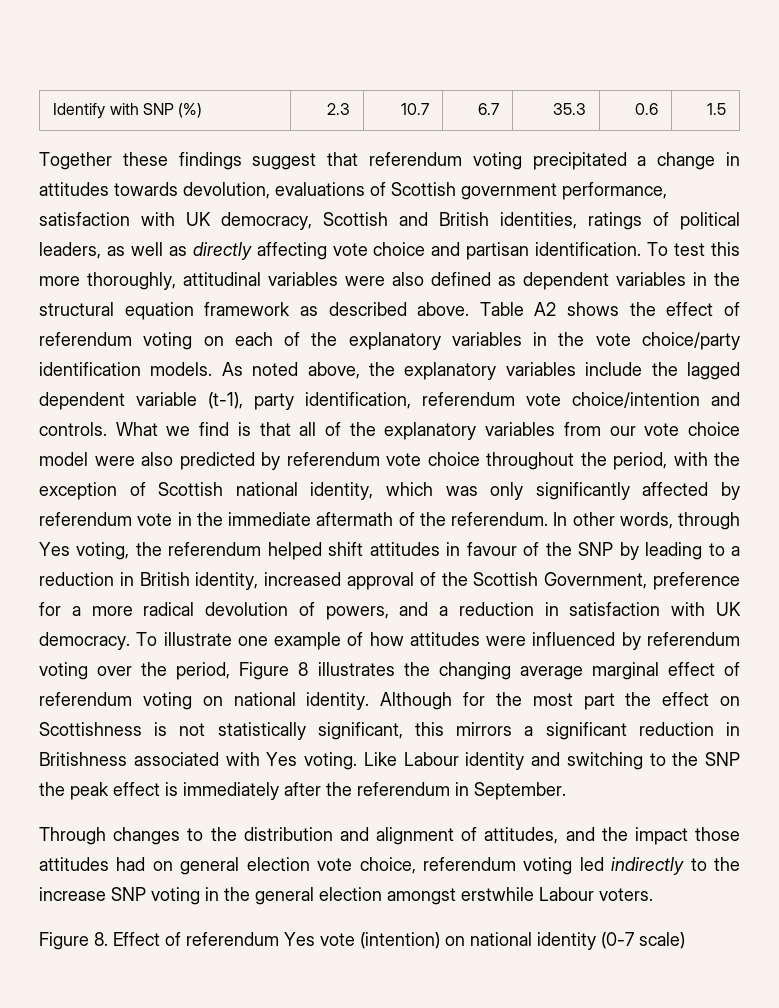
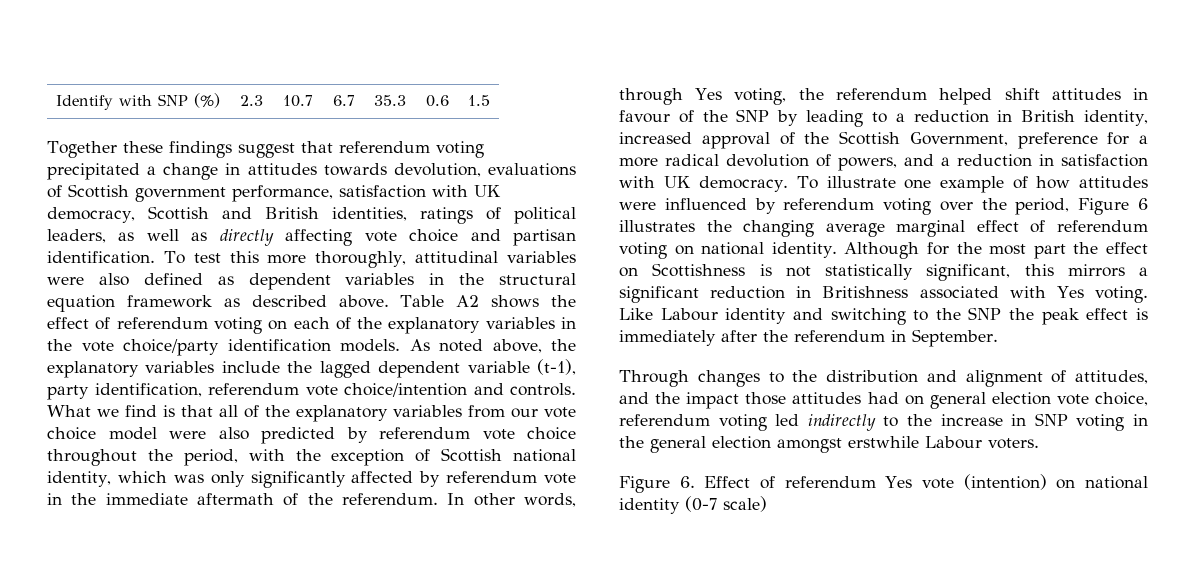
- To illustrate one example of how attitudes were influenced by referendum voting over the period, Figure 8 illustrates the changing average marginal effect of referendum voting on national identity.
+ To illustrate one example of how attitudes were influenced by referendum voting over the period, Figure 6 illustrates the changing average marginal effect of referendum voting on national identity.
- Through changes to the distribution and alignment of attitudes, and the impact those attitudes had on general election vote choice, referendum voting led indirectly to the increase SNP voting in the general election amongst erstwhile Labour voters.
+ Through changes to the distribution and alignment of attitudes, and the impact those attitudes had on general election vote choice, referendum voting led indirectly to the increase in SNP voting in the general election amongst erstwhile Labour voters.
- Figure 8. Effect of referendum Yes vote (intention) on national identity (0-7 scale)
+ Figure 6. Effect of referendum Yes vote (intention) on national identity (0-7 scale)

